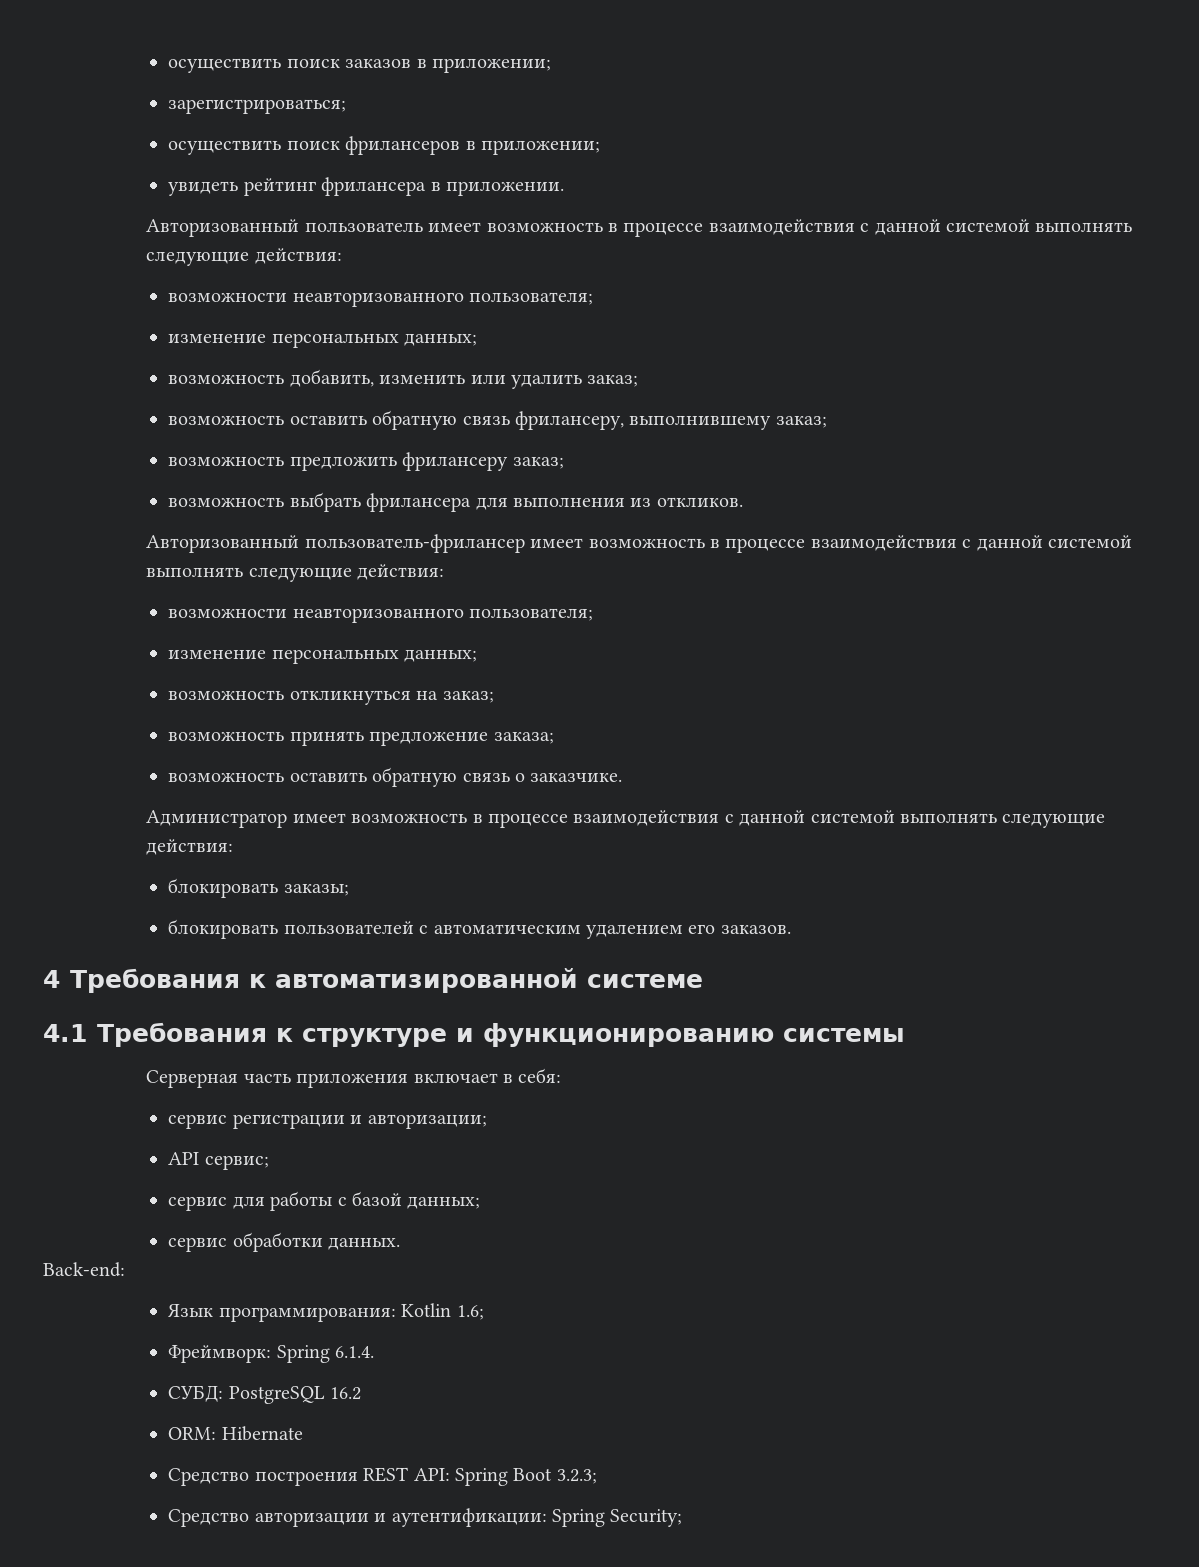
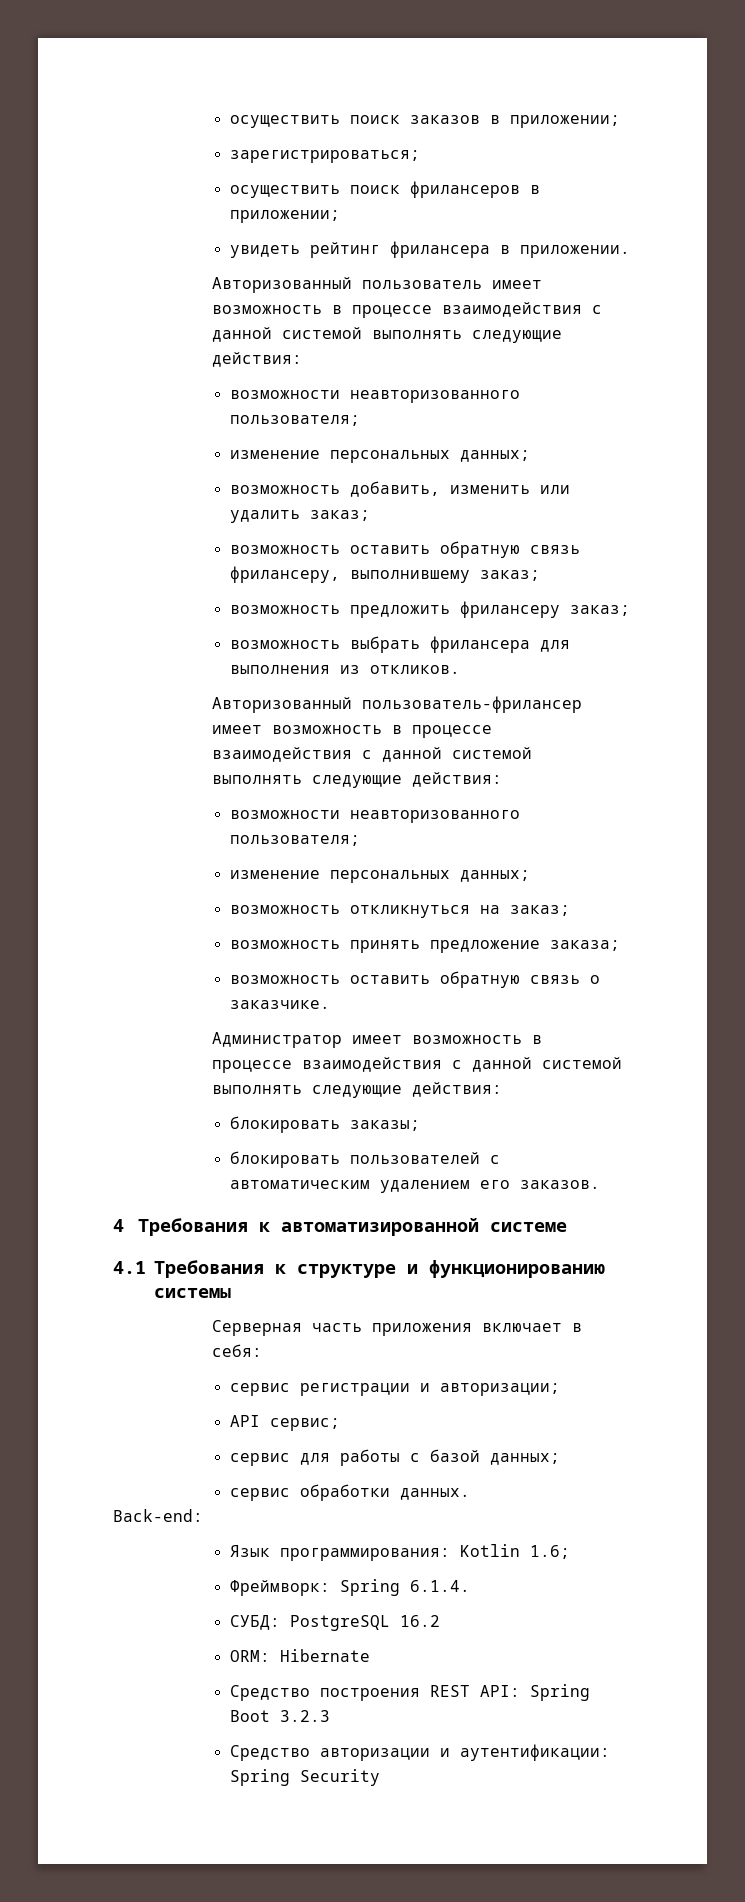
- Средство построения REST API: Spring Boot 3.2.3;
+ Средство построения REST API: Spring Boot 3.2.3
- Средство авторизации и аутентификации: Spring Security;
+ Средство авторизации и аутентификации: Spring Security

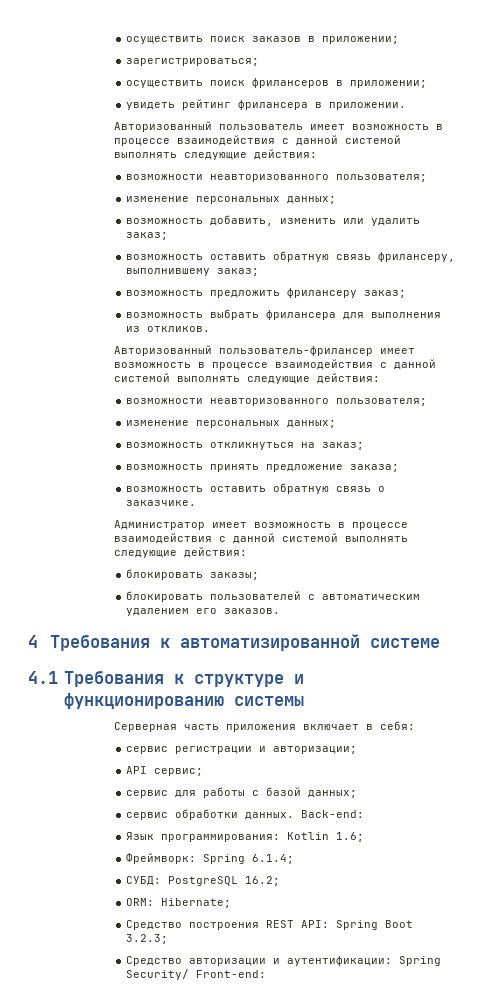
- сервис обработки данных.
- Back-end:
+ сервис обработки данных. Back-end:
- Фреймворк: Spring 6.1.4.
+ Фреймворк: Spring 6.1.4;
- СУБД: PostgreSQL 16.2
+ СУБД: PostgreSQL 16.2;
- ORM: Hibernate
+ ORM: Hibernate;
- Средство построения REST API: Spring Boot 3.2.3
+ Средство построения REST API: Spring Boot 3.2.3;
- Средство авторизации и аутентификации: Spring Security
+ Средство авторизации и аутентификации: Spring Security/ Front-end:

